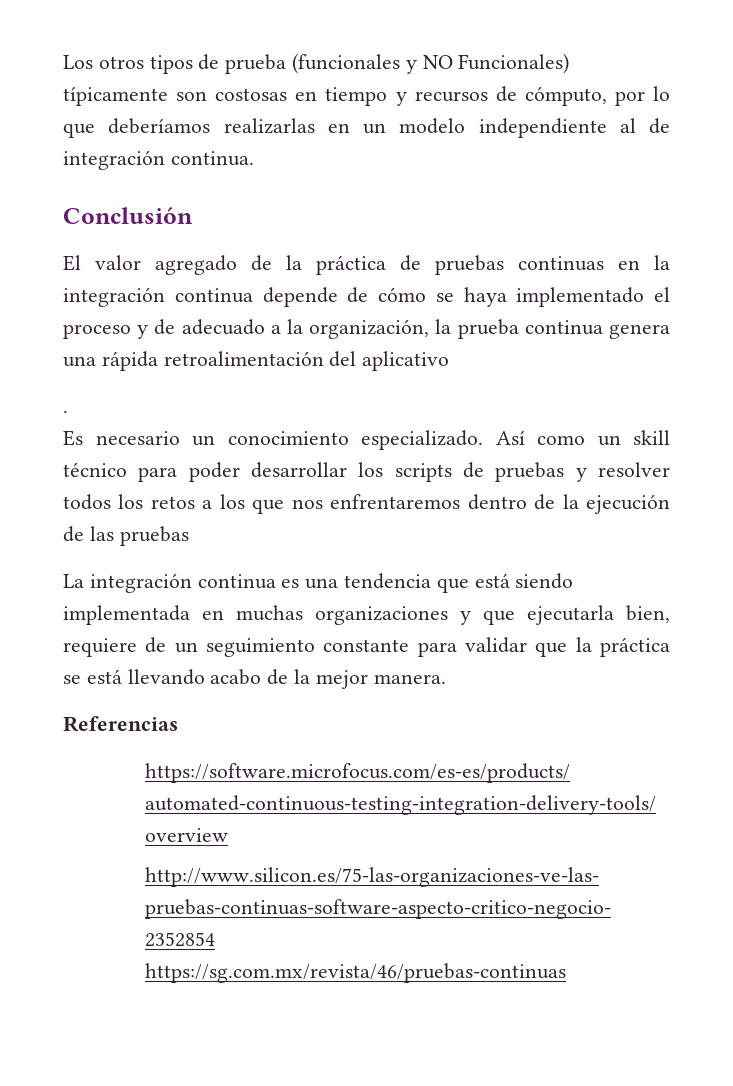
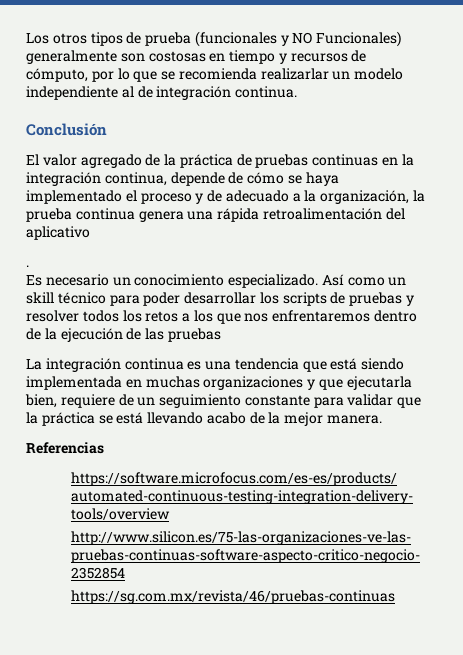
- Los otros tipos de prueba (funcionales y NO Funcionales) típicamente son costosas en tiempo y recursos de cómputo, por lo que deberíamos realizarlas en un modelo independiente al de integración continua.
+ Los otros tipos de prueba (funcionales y NO Funcionales) generalmente son costosas en tiempo y recursos de cómputo, por lo que se recomienda realizarlar un modelo independiente al de integración continua.
- El valor agregado de la práctica de pruebas continuas en la integración continua depende de cómo se haya implementado el proceso y de adecuado a la organización, la prueba continua genera una rápida retroalimentación del aplicativo
+ El valor agregado de la práctica de pruebas continuas en la integración continua, depende de cómo se haya implementado el proceso y de adecuado a la organización, la prueba continua genera una rápida retroalimentación del aplicativo

